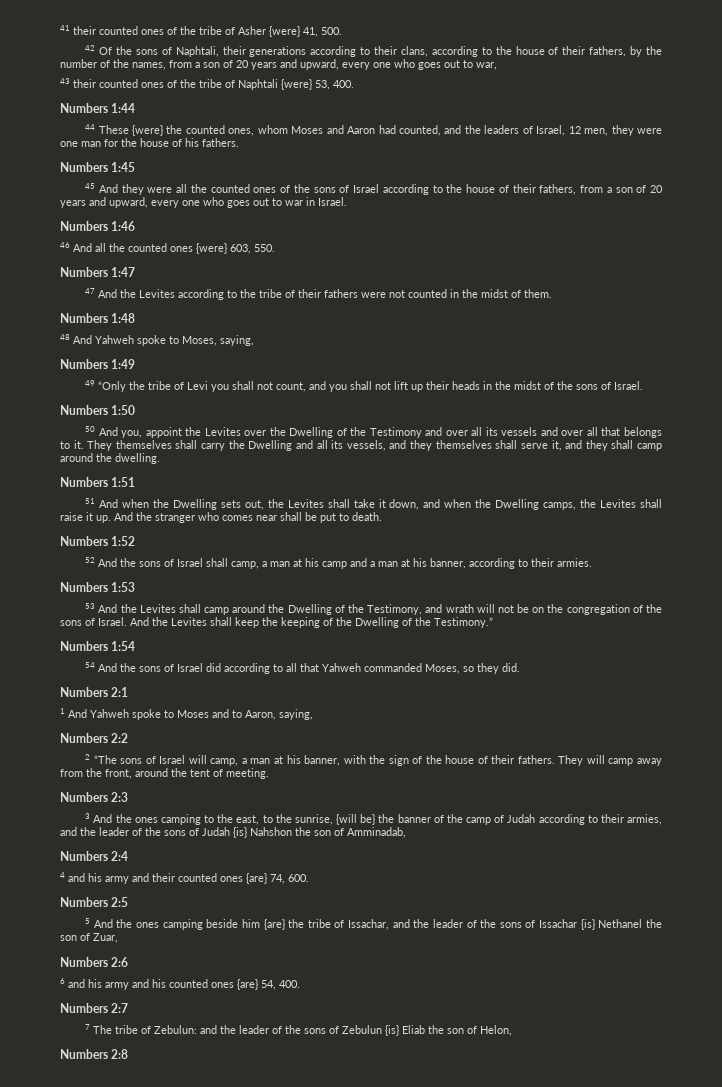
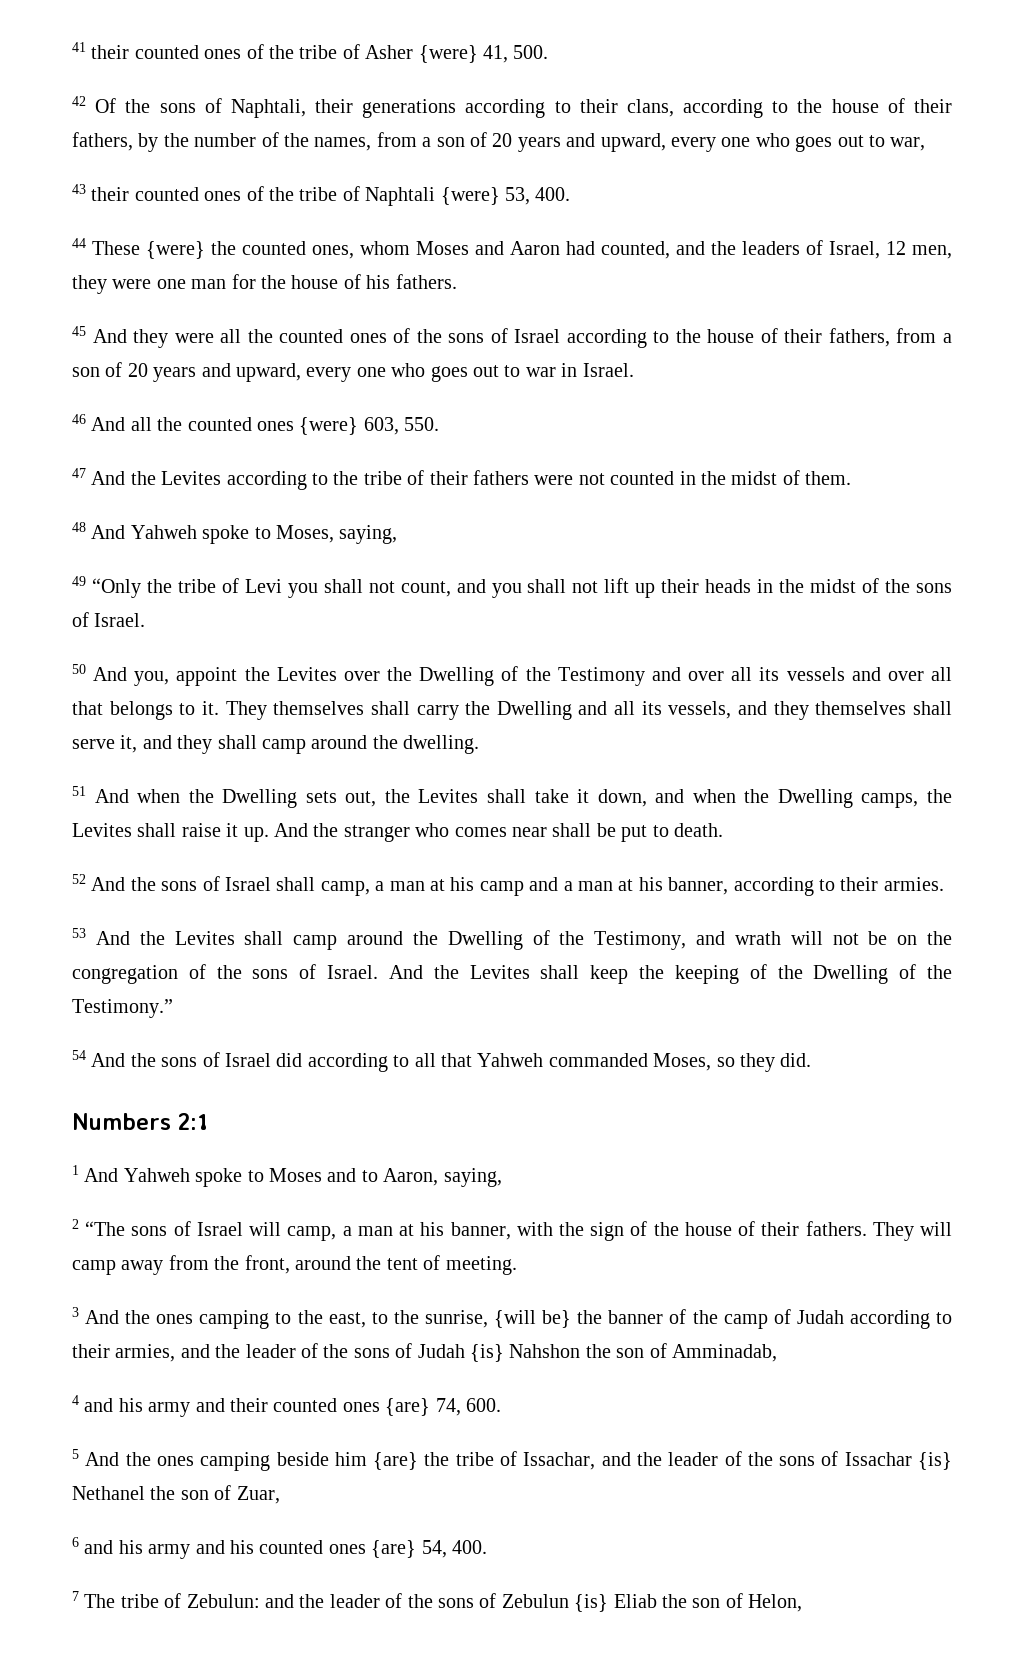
- Numbers 1:44
- Numbers 1:45
- Numbers 1:46
- Numbers 1:47
- Numbers 1:48
- Numbers 1:49
- Numbers 1:50
- Numbers 1:51
- Numbers 1:52
- Numbers 1:53
- Numbers 1:54
- Numbers 2:2
- Numbers 2:3
- Numbers 2:4
- Numbers 2:5
- Numbers 2:6
- Numbers 2:7
- Numbers 2:8

